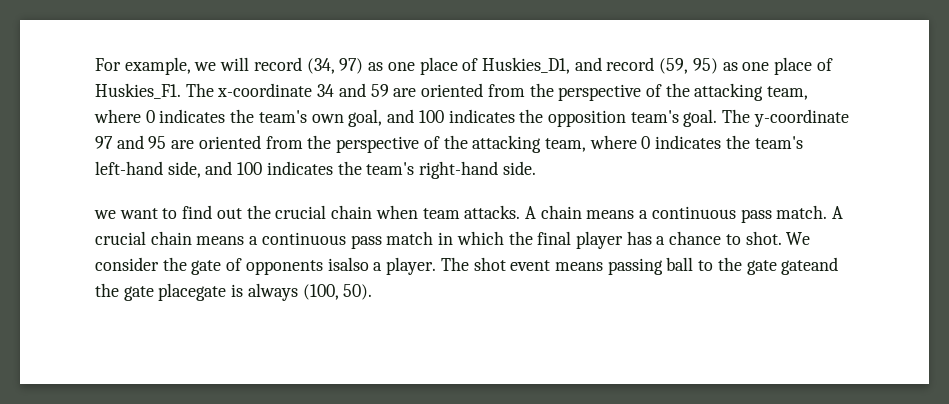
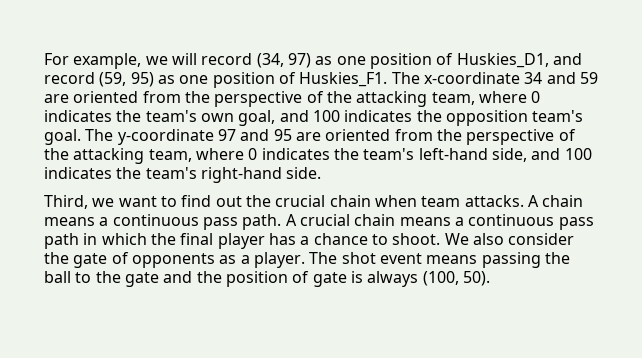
- For example, we will record (34, 97) as one place of Huskies_D1, and record (59, 95) as one place of Huskies_F1.
+ For example, we will record (34, 97) as one position of Huskies_D1, and record (59, 95) as one position of Huskies_F1.
- we want to find out the crucial chain when team attacks.
+ Third, we want to find out the crucial chain when team attacks.
- A chain means a continuous pass match.
+ A chain means a continuous pass path.
- A crucial chain means a continuous pass match in which the final player has a chance to shot. We consider the gate of opponents isalso a player.
+ A crucial chain means a continuous pass path in which the final player has a chance to shoot. We also consider the gate of opponents as a player.
- The shot event means passing ball to the gate gateand the gate placegate is always (100, 50).
+ The shot event means passing the ball to the gate and the position of gate is always (100, 50).

